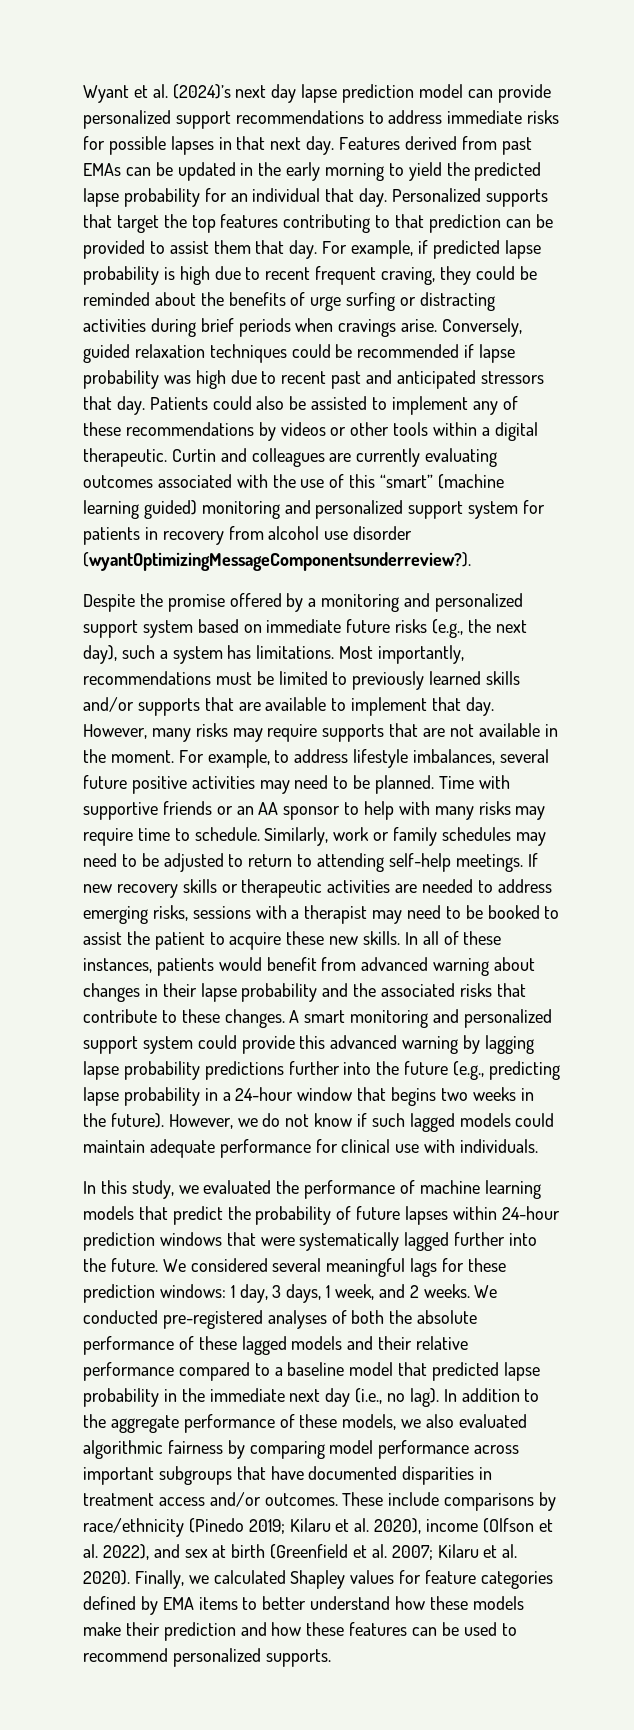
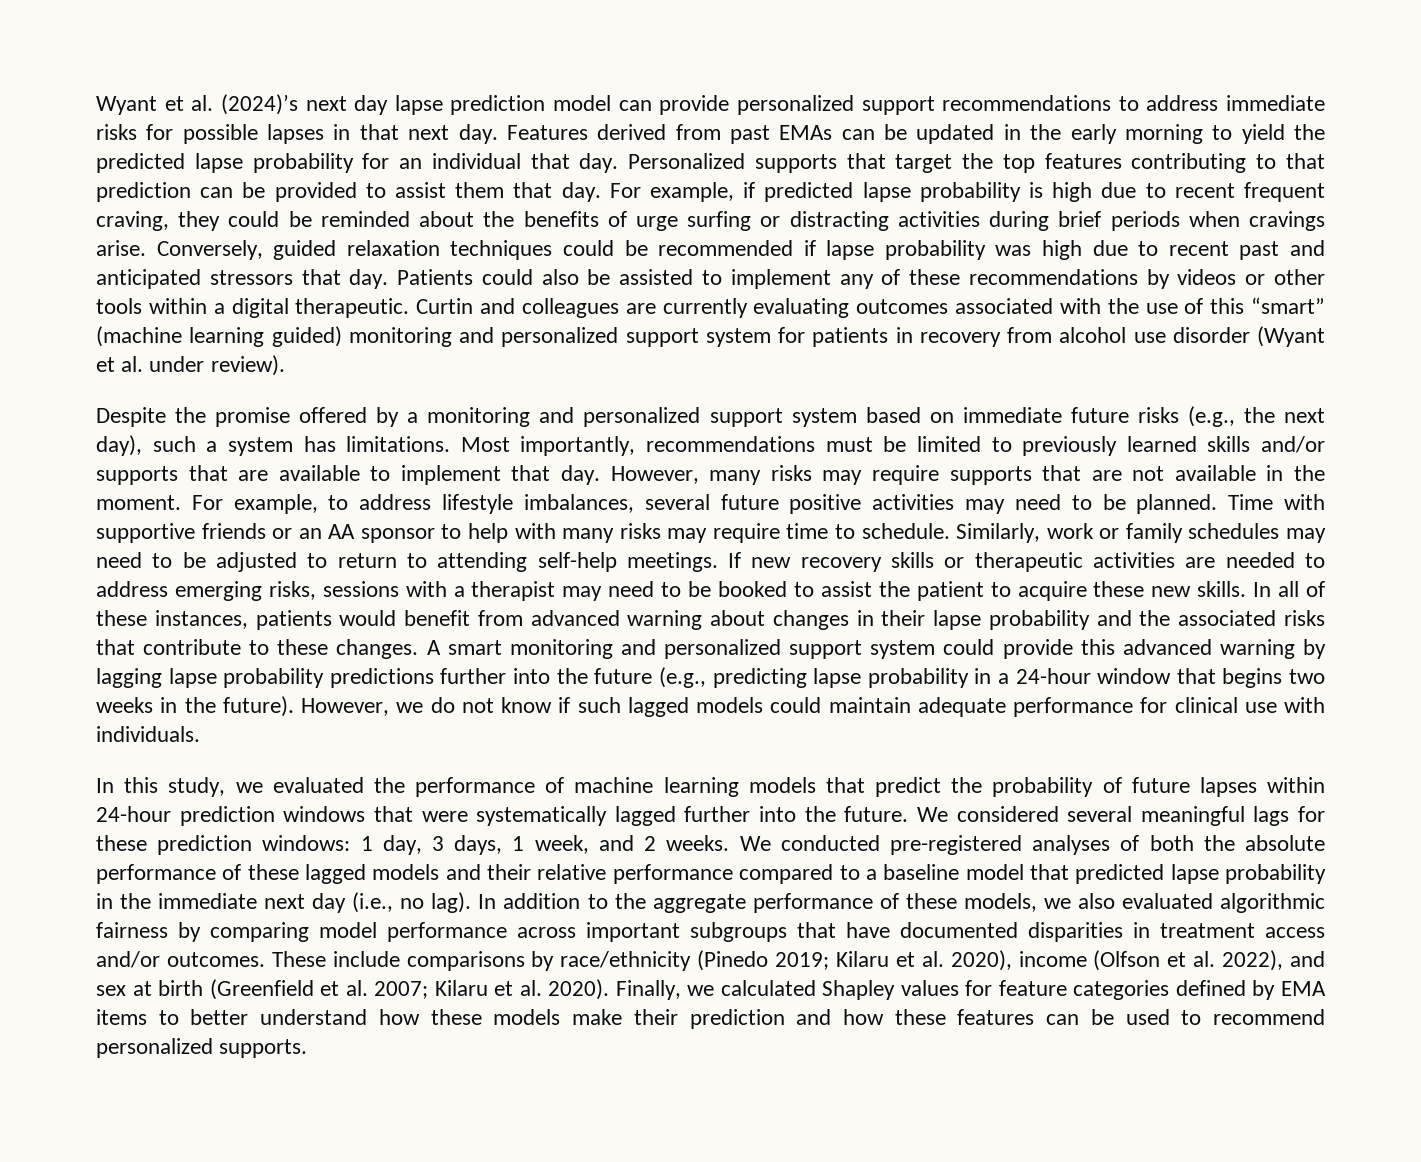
- Curtin and colleagues are currently evaluating outcomes associated with the use of this “smart” (machine learning guided) monitoring and personalized support system for patients in recovery from alcohol use disorder (wyantOptimizingMessageComponentsunderreview?).
+ Curtin and colleagues are currently evaluating outcomes associated with the use of this “smart” (machine learning guided) monitoring and personalized support system for patients in recovery from alcohol use disorder (Wyant et al. under review).

